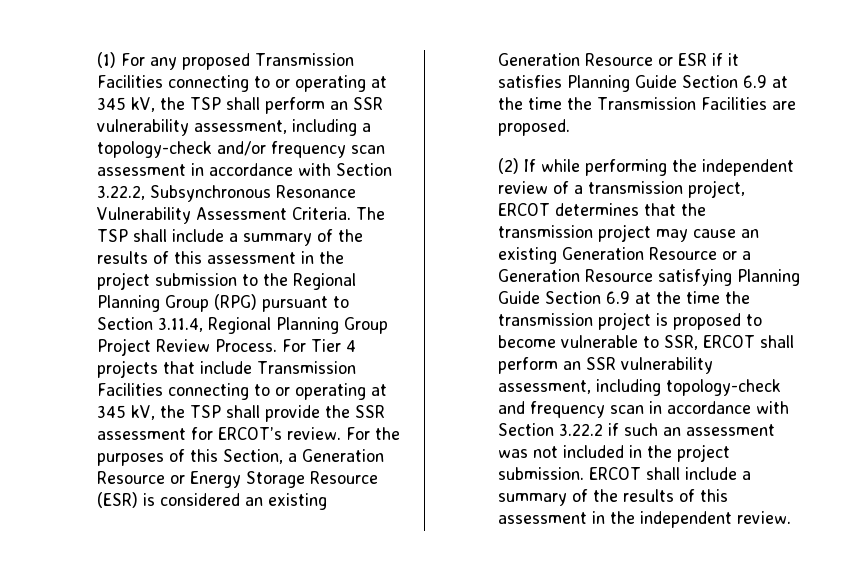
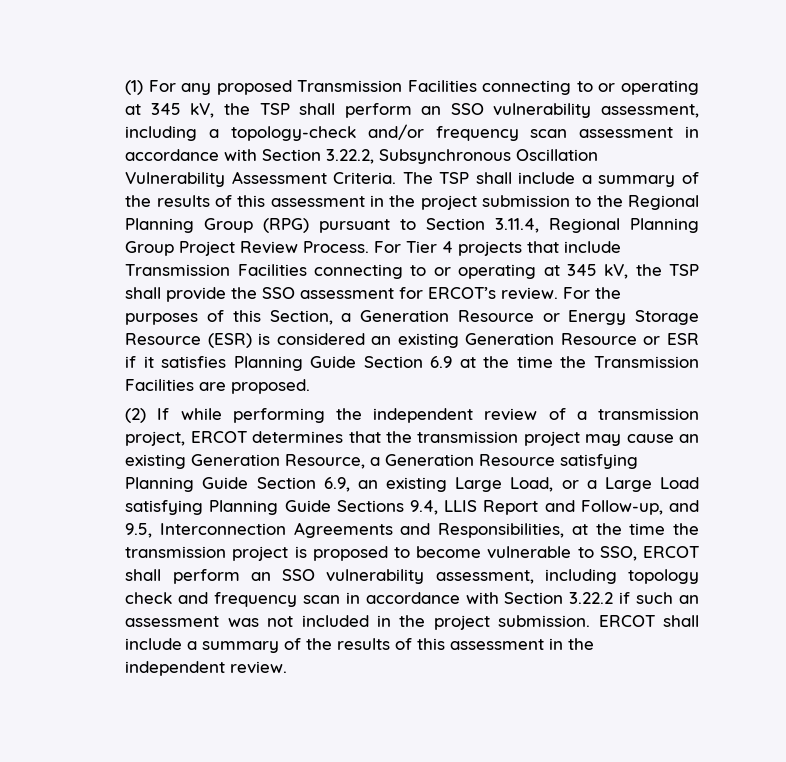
- (1) For any proposed Transmission Facilities connecting to or operating at 345 kV, the TSP shall perform an SSR vulnerability assessment, including a topology-check and/or frequency scan assessment in accordance with Section 3.22.2, Subsynchronous Resonance Vulnerability Assessment Criteria.
+ (1) For any proposed Transmission Facilities connecting to or operating at 345 kV, the TSP shall perform an SSO vulnerability assessment, including a topology-check and/or frequency scan assessment in accordance with Section 3.22.2, Subsynchronous Oscillation Vulnerability Assessment Criteria.
- For Tier 4 projects that include Transmission Facilities connecting to or operating at 345 kV, the TSP shall provide the SSR assessment for ERCOT’s review.
+ For Tier 4 projects that include Transmission Facilities connecting to or operating at 345 kV, the TSP shall provide the SSO assessment for ERCOT’s review.
- (2) If while performing the independent review of a transmission project, ERCOT determines that the transmission project may cause an existing Generation Resource or a Generation Resource satisfying Planning Guide Section 6.9 at the time the transmission project is proposed to become vulnerable to SSR, ERCOT shall perform an SSR vulnerability assessment, including topology-check and frequency scan in accordance with Section 3.22.2 if such an assessment was not included in the project submission.
+ (2) If while performing the independent review of a transmission project, ERCOT determines that the transmission project may cause an existing Generation Resource, a Generation Resource satisfying Planning Guide Section 6.9, an existing Large Load, or a Large Load satisfying Planning Guide Sections 9.4, LLIS Report and Follow-up, and 9.5, Interconnection Agreements and Responsibilities, at the time the transmission project is proposed to become vulnerable to SSO, ERCOT shall perform an SSO vulnerability assessment, including topology check and frequency scan in accordance with Section 3.22.2 if such an assessment was not included in the project submission.

